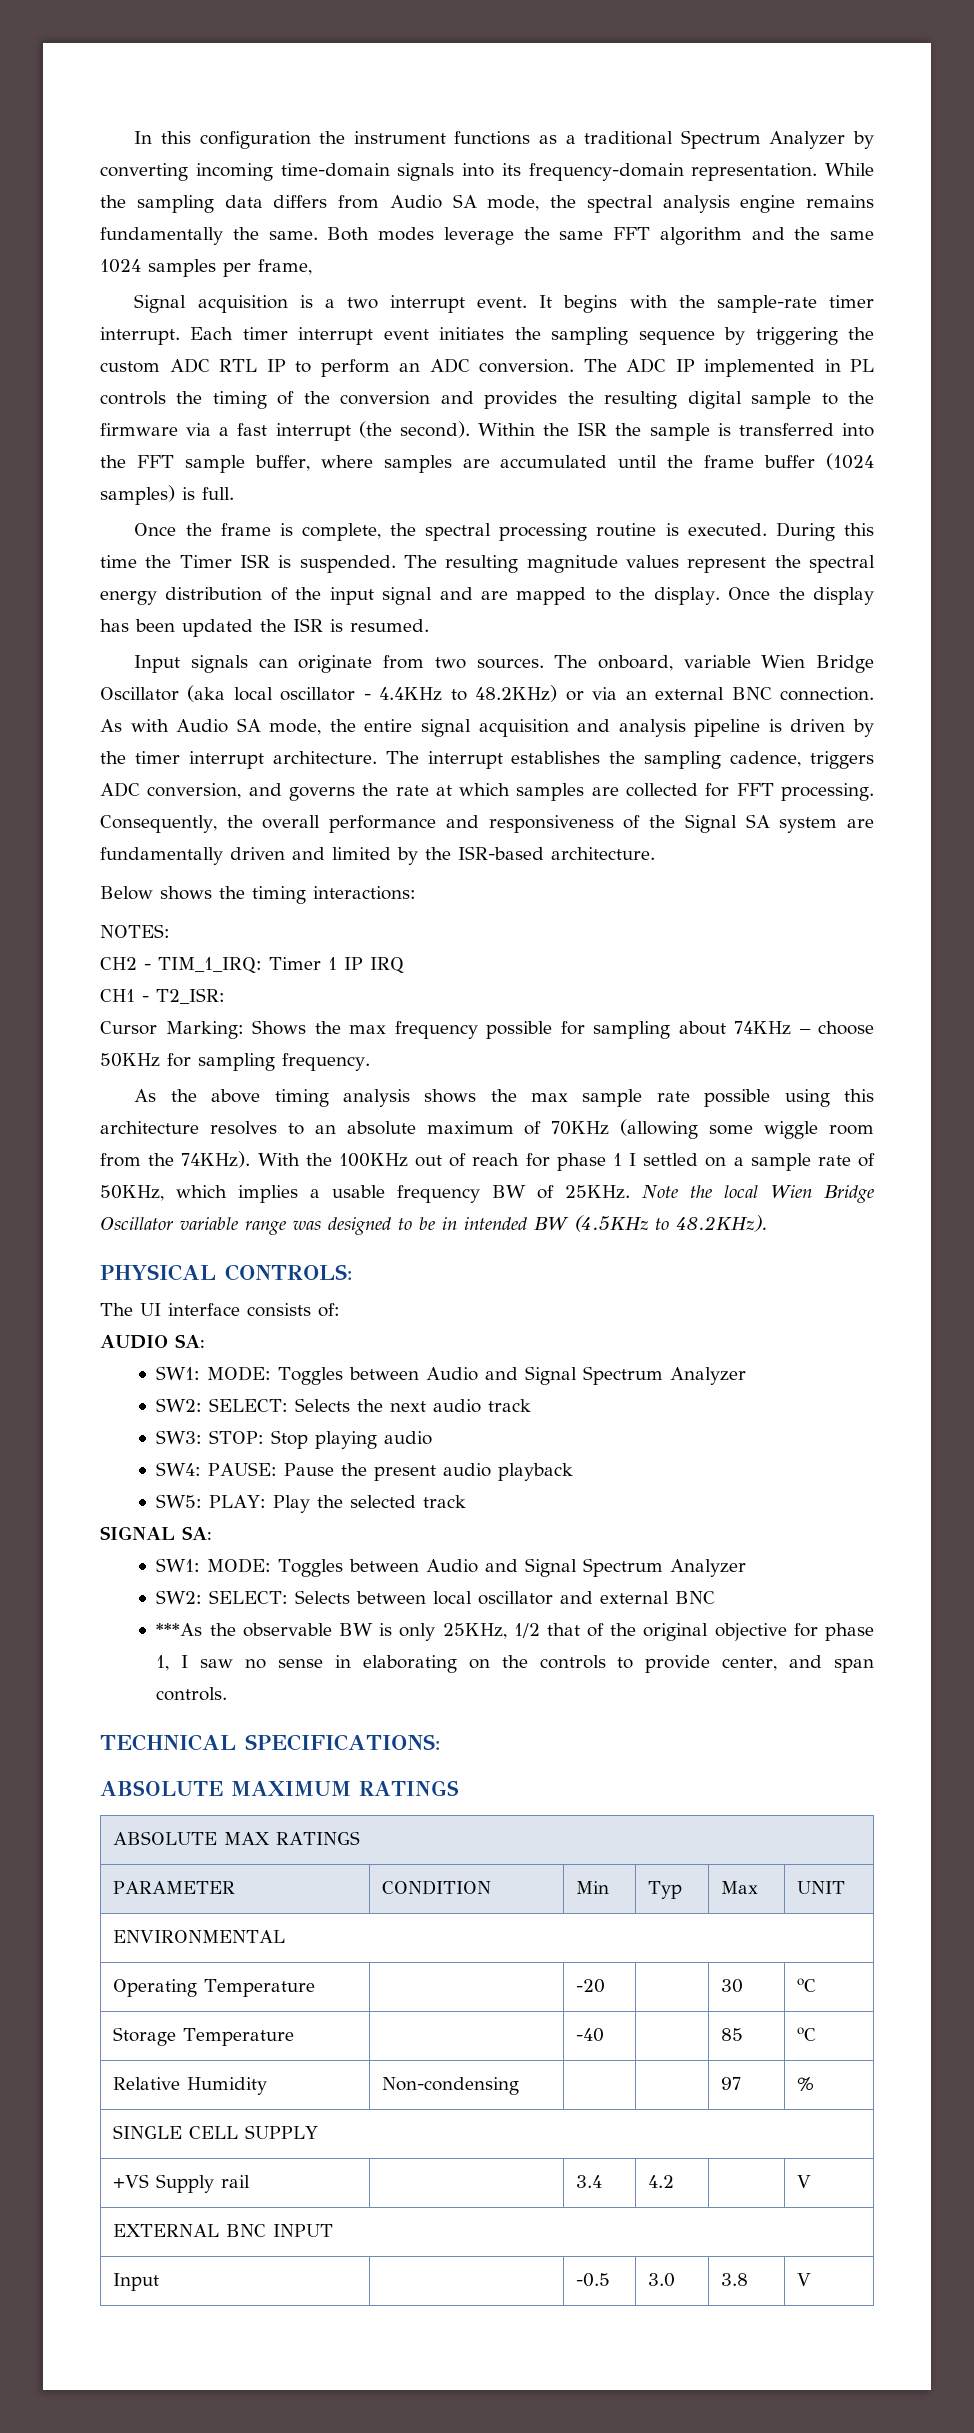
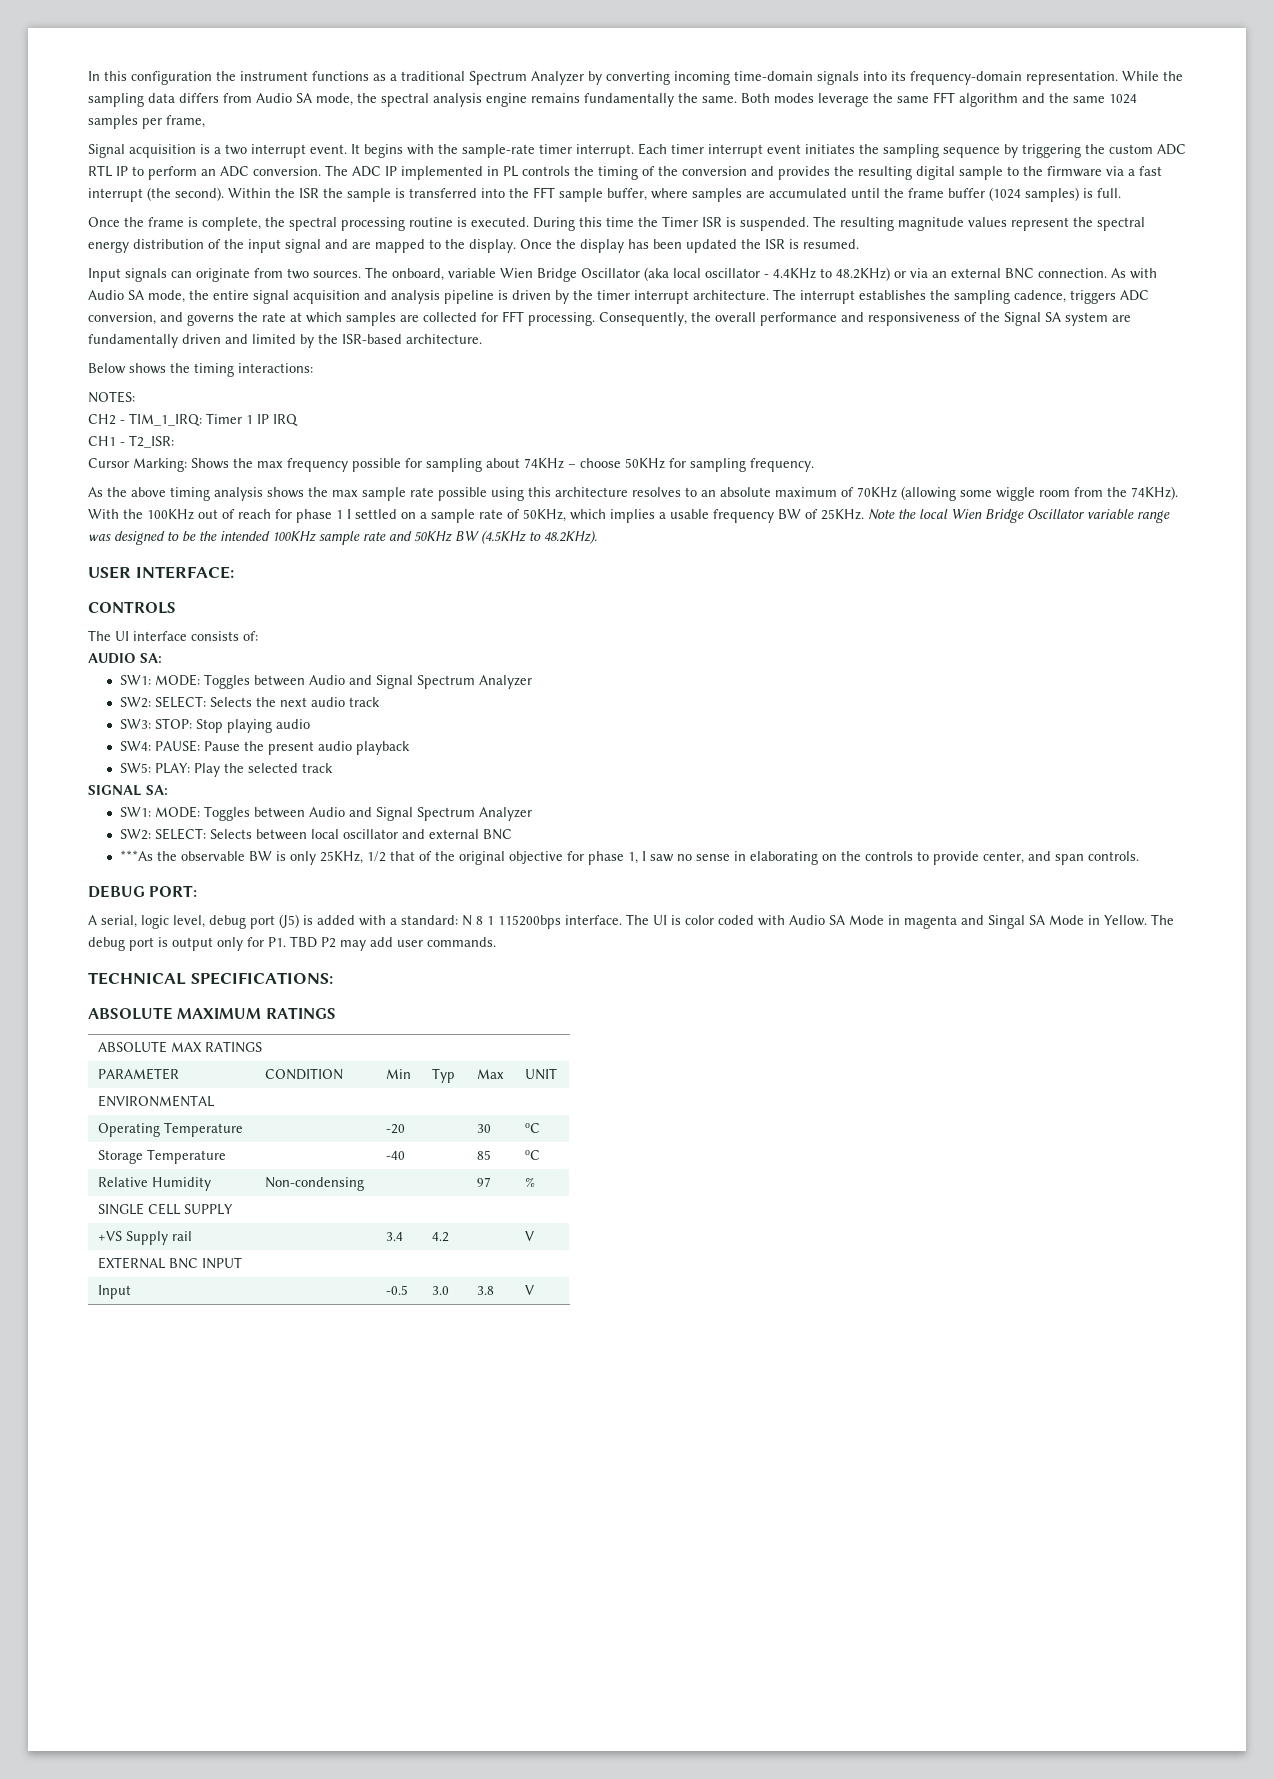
- Note the local Wien Bridge Oscillator variable range was designed to be in intended BW (4.5KHz to 48.2KHz).
+ Note the local Wien Bridge Oscillator variable range was designed to be the intended 100KHz sample rate and 50KHz BW (4.5KHz to 48.2KHz).
- PHYSICAL CONTROLS:
+ USER INTERFACE:
+ CONTROLS
+ DEBUG PORT:
+ A serial, logic level, debug port (J5) is added with a standard: N 8 1 115200bps interface. The UI is color coded with Audio SA Mode in magenta and Singal SA Mode in Yellow. The debug port is output only for P1. TBD P2 may add user commands.

